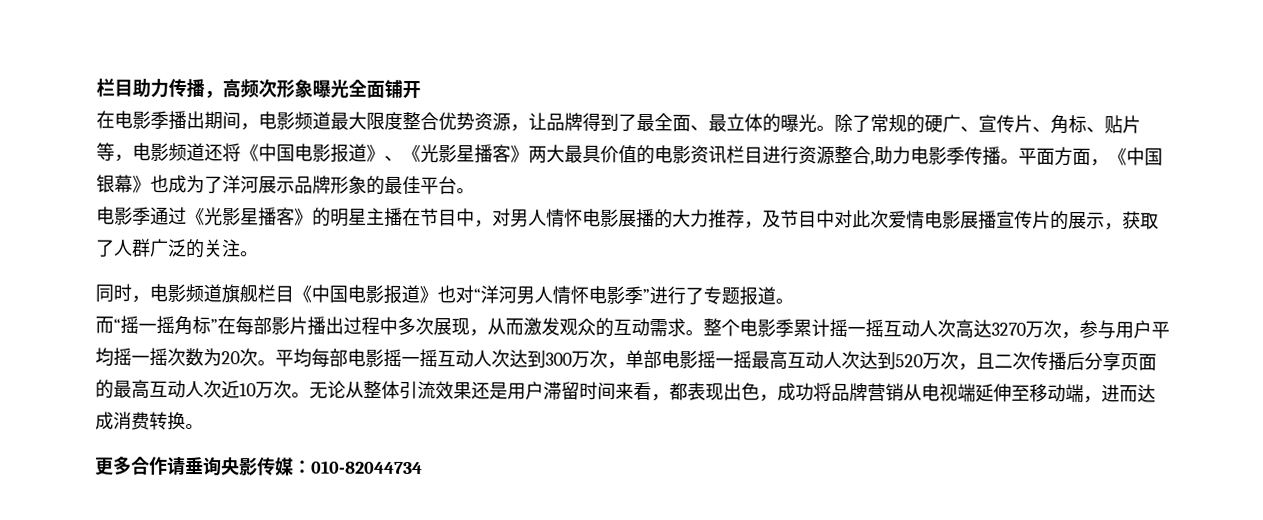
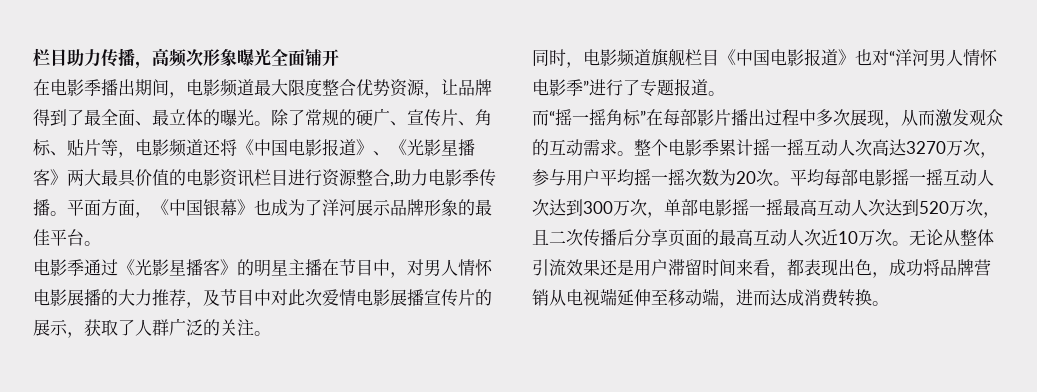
- 更多合作请垂询央影传媒：010-82044734

